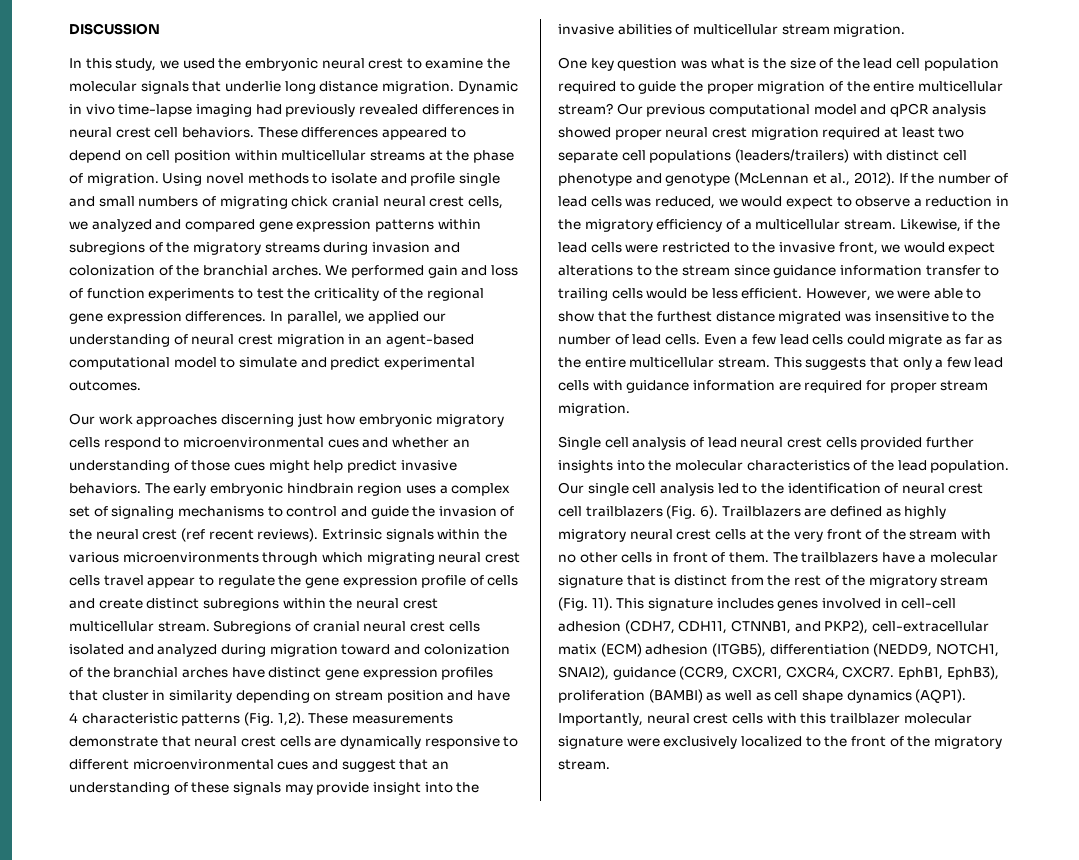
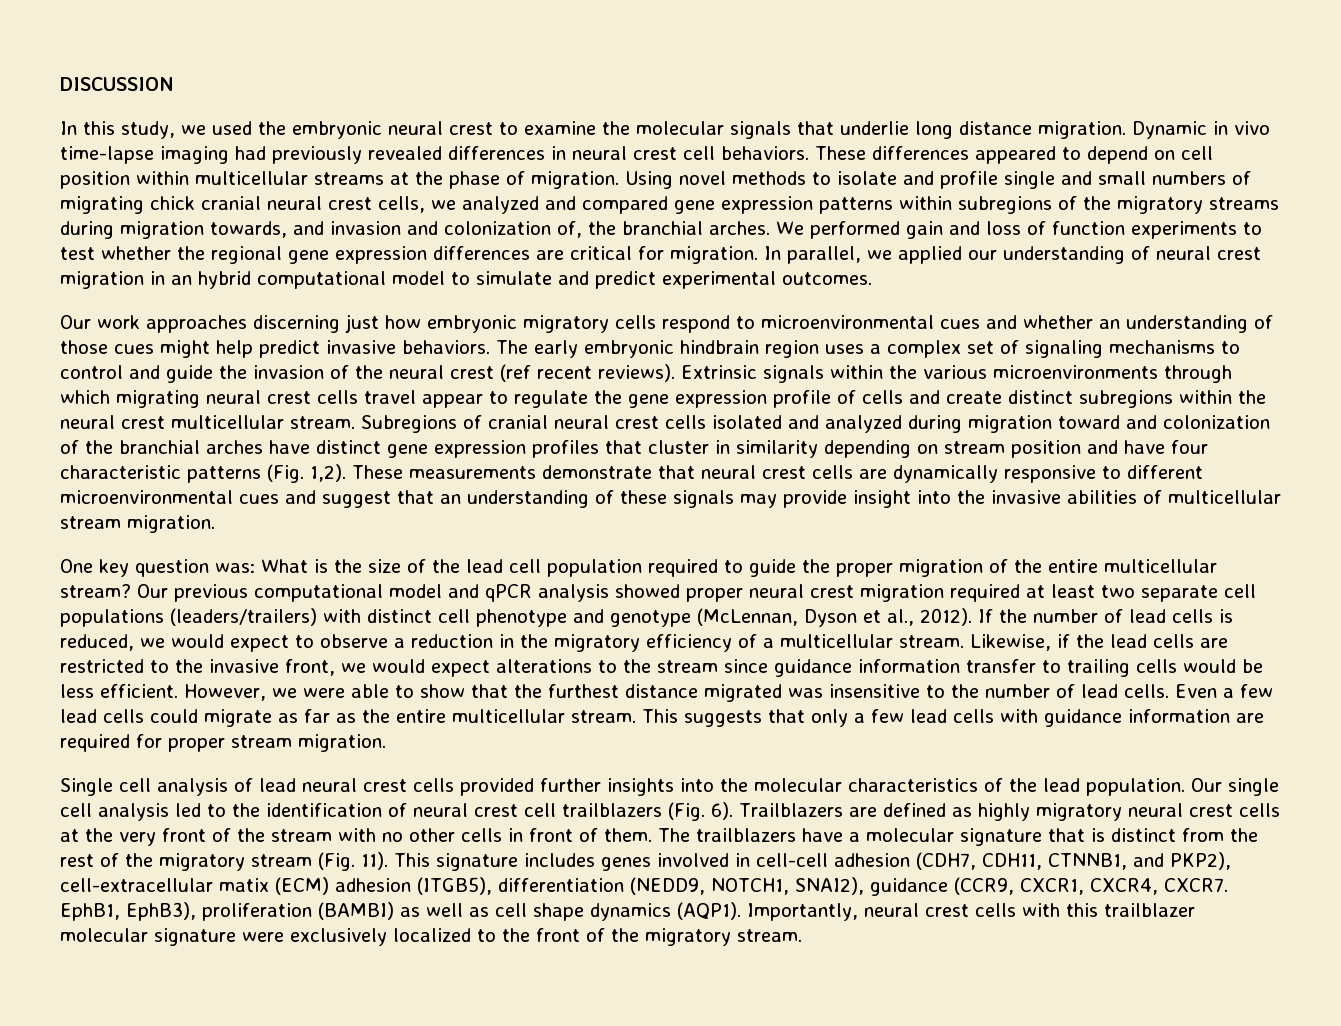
- Using novel methods to isolate and profile single and small numbers of migrating chick cranial neural crest cells, we analyzed and compared gene expression patterns within subregions of the migratory streams during invasion and colonization of the branchial arches.
+ Using novel methods to isolate and profile single and small numbers of migrating chick cranial neural crest cells, we analyzed and compared gene expression patterns within subregions of the migratory streams during migration towards, and invasion and colonization of, the branchial arches.
- We performed gain and loss of function experiments to test the criticality of the regional gene expression differences.
+ We performed gain and loss of function experiments to test whether the regional gene expression differences are critical for migration.
- In parallel, we applied our understanding of neural crest migration in an agent-based computational model to simulate and predict experimental outcomes.
+ In parallel, we applied our understanding of neural crest migration in an hybrid computational model to simulate and predict experimental outcomes.
- Subregions of cranial neural crest cells isolated and analyzed during migration toward and colonization of the branchial arches have distinct gene expression profiles that cluster in similarity depending on stream position and have 4 characteristic patterns (Fig. 1,2).
+ Subregions of cranial neural crest cells isolated and analyzed during migration toward and colonization of the branchial arches have distinct gene expression profiles that cluster in similarity depending on stream position and have four characteristic patterns (Fig. 1,2).
- One key question was what is the size of the lead cell population required to guide the proper migration of the entire multicellular stream?
+ One key question was: What is the size of the lead cell population required to guide the proper migration of the entire multicellular stream?
- Our previous computational model and qPCR analysis showed proper neural crest migration required at least two separate cell populations (leaders/trailers) with distinct cell phenotype and genotype (McLennan et al., 2012).
+ Our previous computational model and qPCR analysis showed proper neural crest migration required at least two separate cell populations (leaders/trailers) with distinct cell phenotype and genotype (McLennan, Dyson et al., 2012).
- If the number of lead cells was reduced, we would expect to observe a reduction in the migratory efficiency of a multicellular stream.
+ If the number of lead cells is reduced, we would expect to observe a reduction in the migratory efficiency of a multicellular stream.
- Likewise, if the lead cells were restricted to the invasive front, we would expect alterations to the stream since guidance information transfer to trailing cells would be less efficient.
+ Likewise, if the lead cells are restricted to the invasive front, we would expect alterations to the stream since guidance information transfer to trailing cells would be less efficient.

